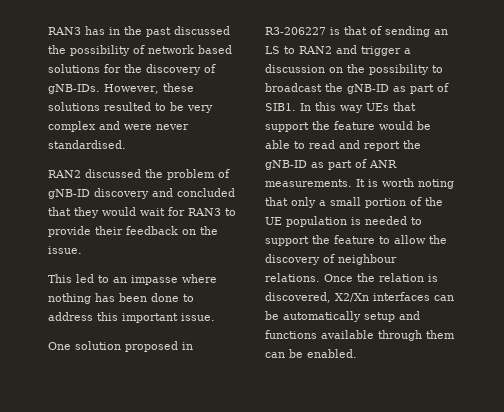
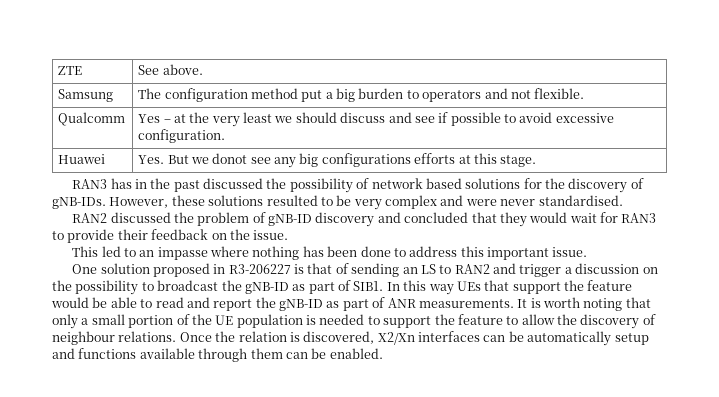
+ ZTE | See above.
+ Samsung | The configuration method put a big burden to operators and not flexible.
+ Qualcomm | Yes – at the very least we should discuss and see if possible to avoid excessive configuration.
+ Huawei | Yes. But we donot see any big configurations efforts at this stage.

